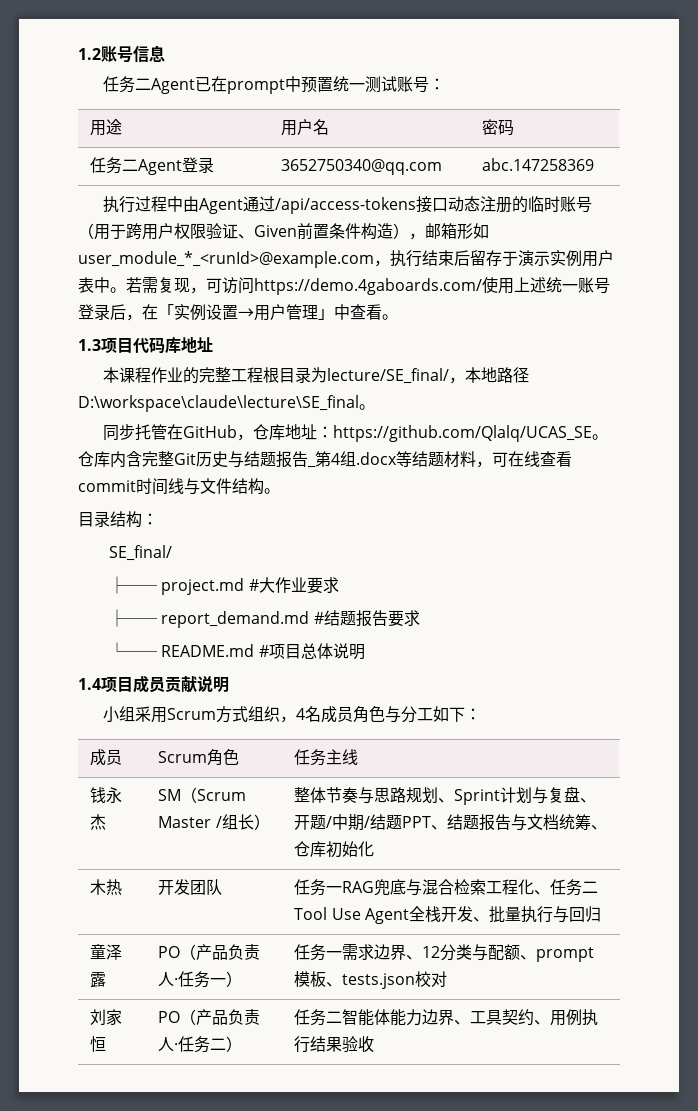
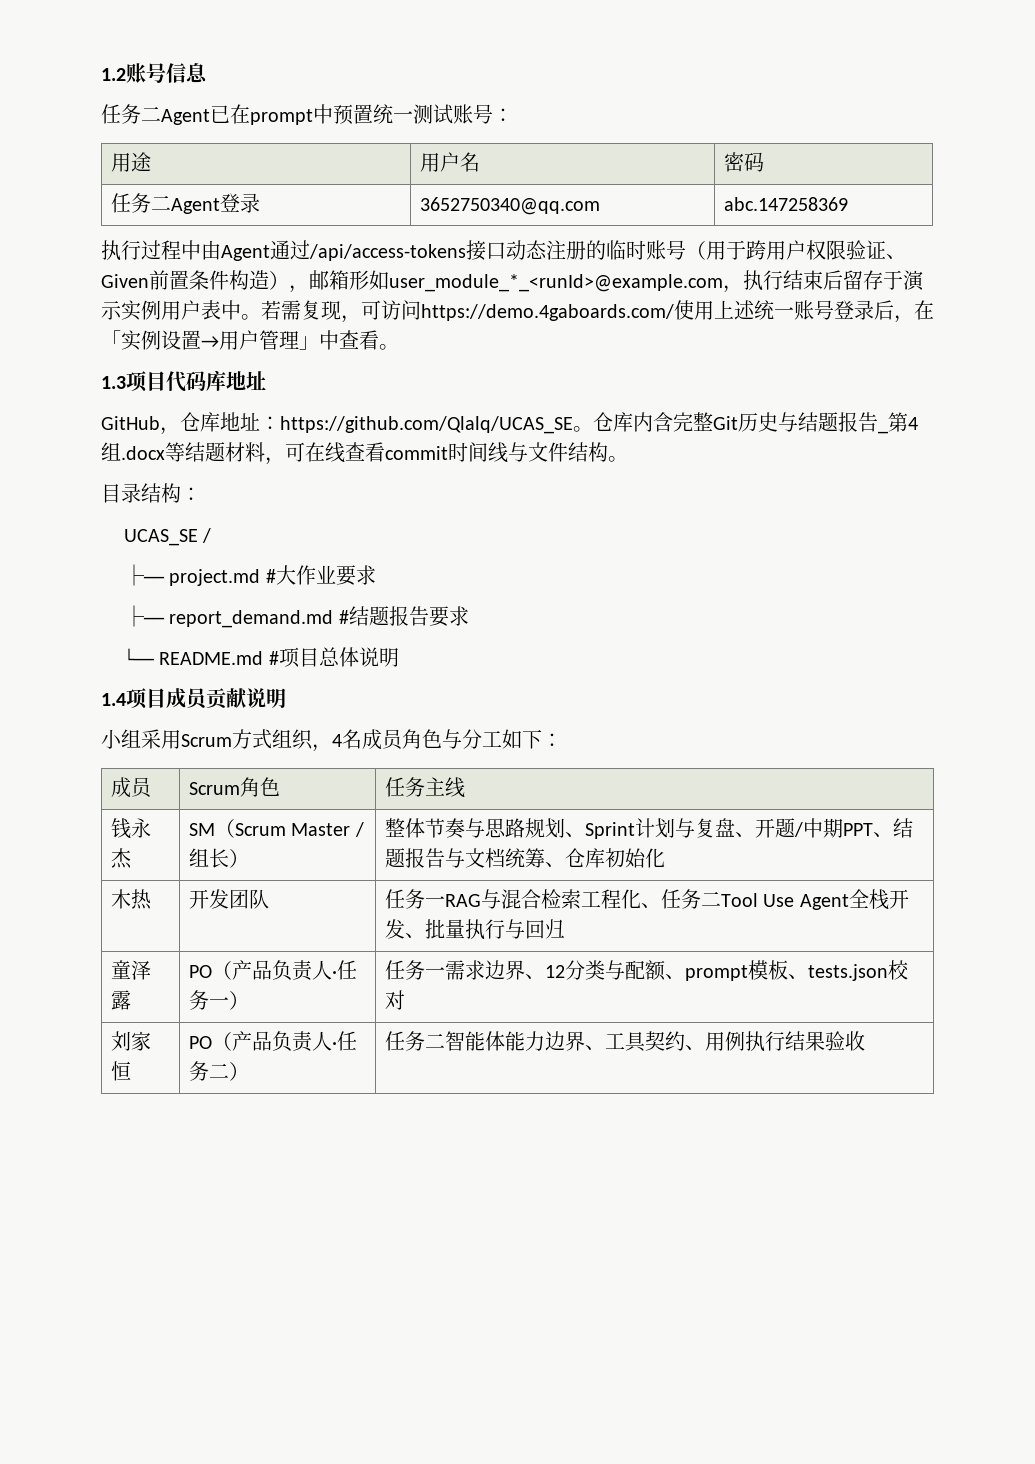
- 本课程作业的完整工程根目录为lecture/SE_final/，本地路径D:\workspace\claude\lecture\SE_final。
- 同步托管在GitHub，仓库地址：https://github.com/Qlalq/UCAS_SE。
+ GitHub，仓库地址：https://github.com/Qlalq/UCAS_SE。
- SE_final/
+ UCAS_SE /
- 钱永杰 | SM（Scrum Master /组长） | 整体节奏与思路规划、Sprint计划与复盘、开题/中期/结题PPT、结题报告与文档统筹、仓库初始化
+ 钱永杰 | SM（Scrum Master /组长） | 整体节奏与思路规划、Sprint计划与复盘、开题/中期PPT、结题报告与文档统筹、仓库初始化
- 木热 | 开发团队 | 任务一RAG兜底与混合检索工程化、任务二Tool Use Agent全栈开发、批量执行与回归
+ 木热 | 开发团队 | 任务一RAG与混合检索工程化、任务二Tool Use Agent全栈开发、批量执行与回归

